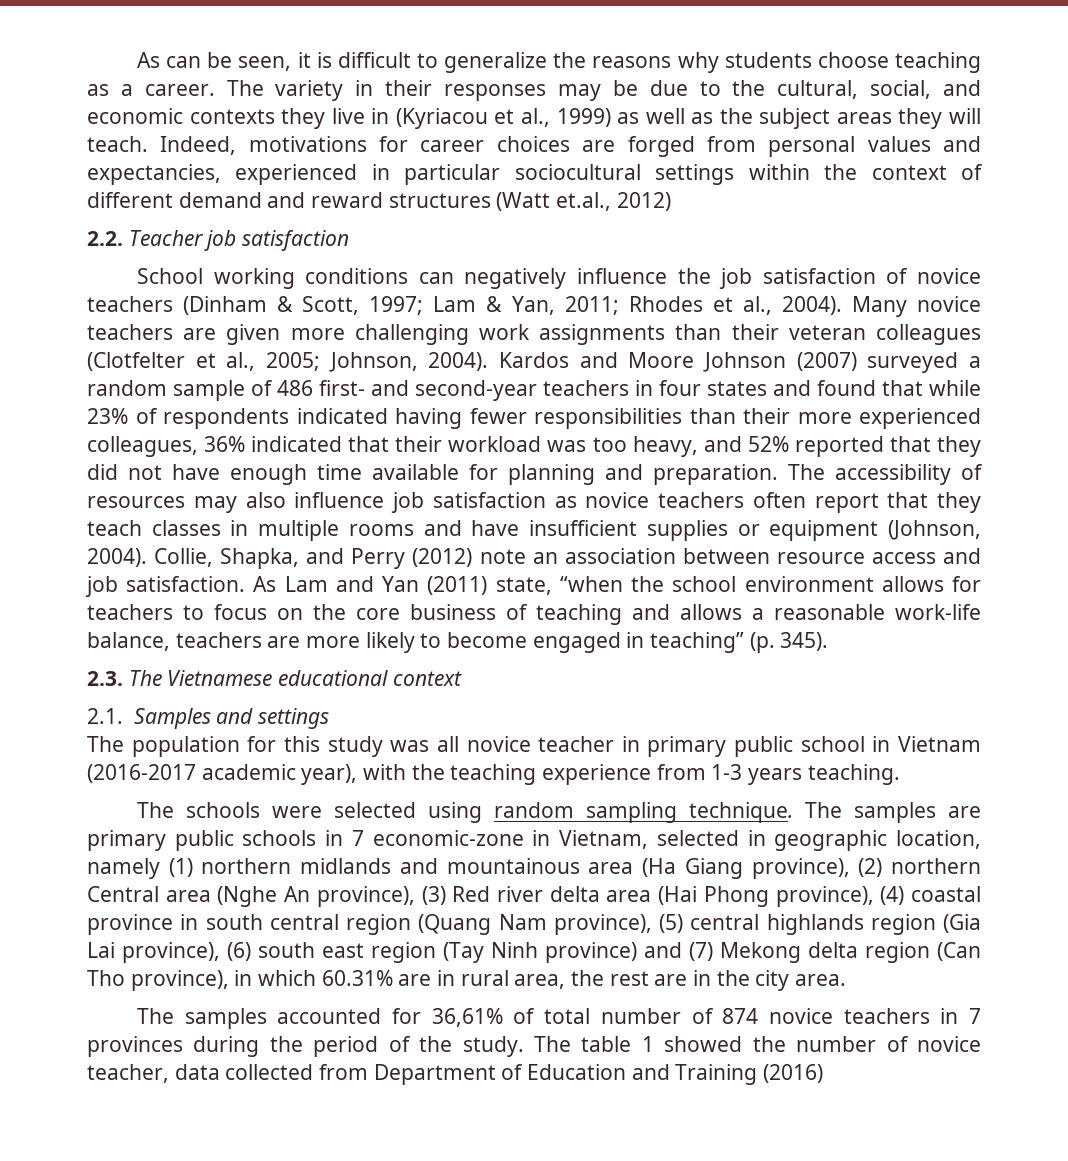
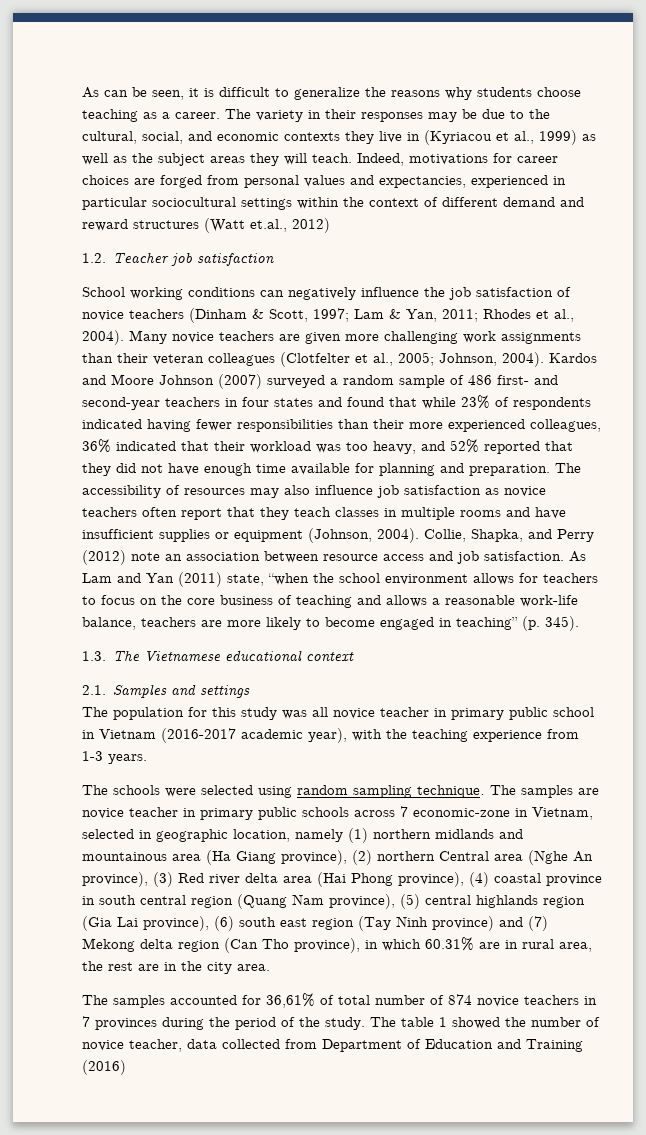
- 2.2. Teacher job satisfaction
+ 1.2. Teacher job satisfaction
- 2.3. The Vietnamese educational context
+ 1.3. The Vietnamese educational context
- The population for this study was all novice teacher in primary public school in Vietnam (2016-2017 academic year), with the teaching experience from 1-3 years teaching.
+ The population for this study was all novice teacher in primary public school in Vietnam (2016-2017 academic year), with the teaching experience from 1-3 years.
- The samples are primary public schools in 7 economic-zone in Vietnam, selected in geographic location, namely (1) northern midlands and mountainous area (Ha Giang province), (2) northern Central area (Nghe An province), (3) Red river delta area (Hai Phong province), (4) coastal province in south central region (Quang Nam province), (5) central highlands region (Gia Lai province), (6) south east region (Tay Ninh province) and (7) Mekong delta region (Can Tho province), in which 60.31% are in rural area, the rest are in the city area.
+ The samples are novice teacher in primary public schools across 7 economic-zone in Vietnam, selected in geographic location, namely (1) northern midlands and mountainous area (Ha Giang province), (2) northern Central area (Nghe An province), (3) Red river delta area (Hai Phong province), (4) coastal province in south central region (Quang Nam province), (5) central highlands region (Gia Lai province), (6) south east region (Tay Ninh province) and (7) Mekong delta region (Can Tho province), in which 60.31% are in rural area, the rest are in the city area.

